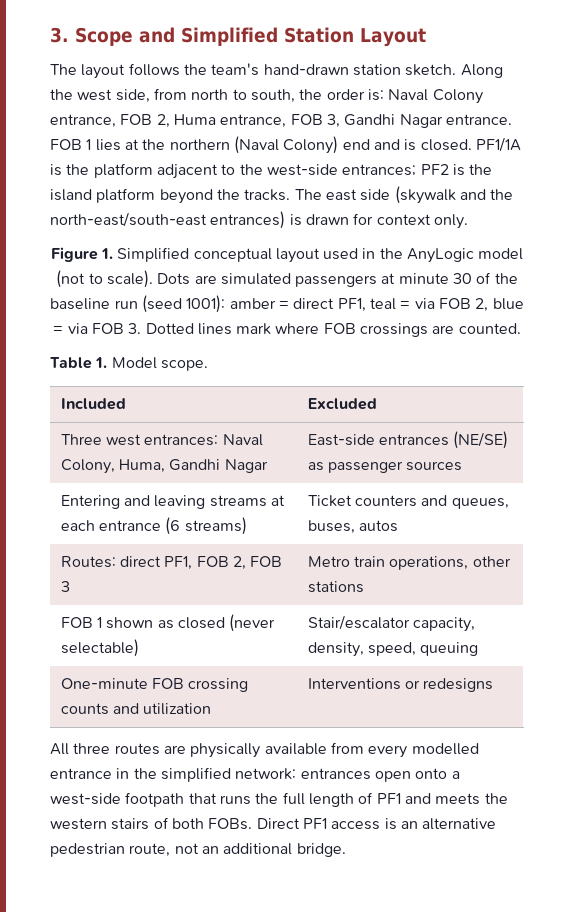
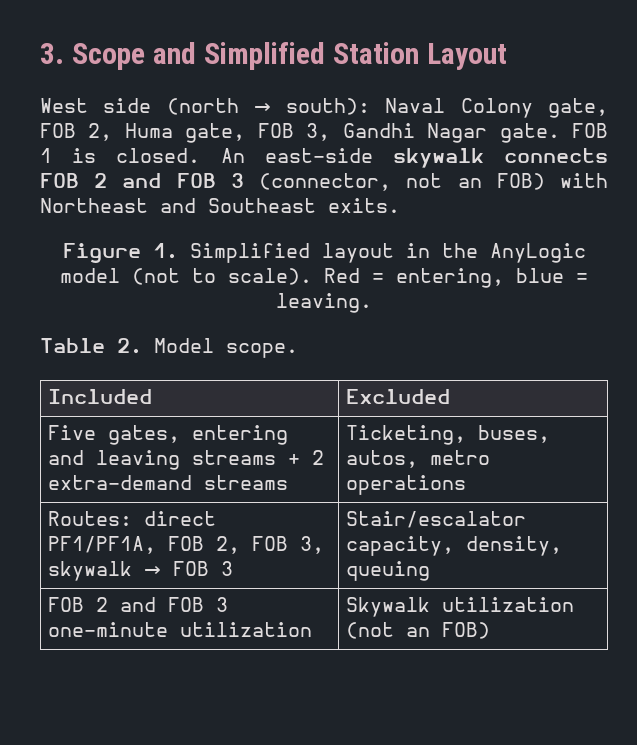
- The layout follows the team's hand-drawn station sketch. Along the west side, from north to south, the order is: Naval Colony entrance, FOB 2, Huma entrance, FOB 3, Gandhi Nagar entrance. FOB 1 lies at the northern (Naval Colony) end and is closed. PF1/1A is the platform adjacent to the west-side entrances; PF2 is the island platform beyond the tracks. The east side (skywalk and the north-east/south-east entrances) is drawn for context only.
+ West side (north → south): Naval Colony gate, FOB 2, Huma gate, FOB 3, Gandhi Nagar gate. FOB 1 is closed. An east-side skywalk connects FOB 2 and FOB 3 (connector, not an FOB) with Northeast and Southeast exits.
- Figure 1. Simplified conceptual layout used in the AnyLogic model (not to scale).
+ Figure 1. Simplified layout in the AnyLogic model (not to scale).
- Dots are simulated passengers at minute 30 of the baseline run (seed 1001): amber = direct PF1, teal = via FOB 2, blue = via FOB 3. Dotted lines mark where FOB crossings are counted.
+ Red = entering, blue = leaving.
- Table 1. Model scope.
+ Table 2. Model scope.
- Three west entrances: Naval Colony, Huma, Gandhi Nagar | East-side entrances (NE/SE) as passenger sources
- Entering and leaving streams at each entrance (6 streams) | Ticket counters and queues, buses, autos
+ Five gates, entering and leaving streams + 2 extra-demand streams | Ticketing, buses, autos, metro operations
- Routes: direct PF1, FOB 2, FOB 3 | Metro train operations, other stations
- FOB 1 shown as closed (never selectable) | Stair/escalator capacity, density, speed, queuing
+ Routes: direct PF1/PF1A, FOB 2, FOB 3, skywalk → FOB 3 | Stair/escalator capacity, density, queuing
- One-minute FOB crossing counts and utilization | Interventions or redesigns
- All three routes are physically available from every modelled entrance in the simplified network: entrances open onto a west-side footpath that runs the full length of PF1 and meets the western stairs of both FOBs. Direct PF1 access is an alternative pedestrian route, not an additional bridge.
+ FOB 2 and FOB 3 one-minute utilization | Skywalk utilization (not an FOB)

